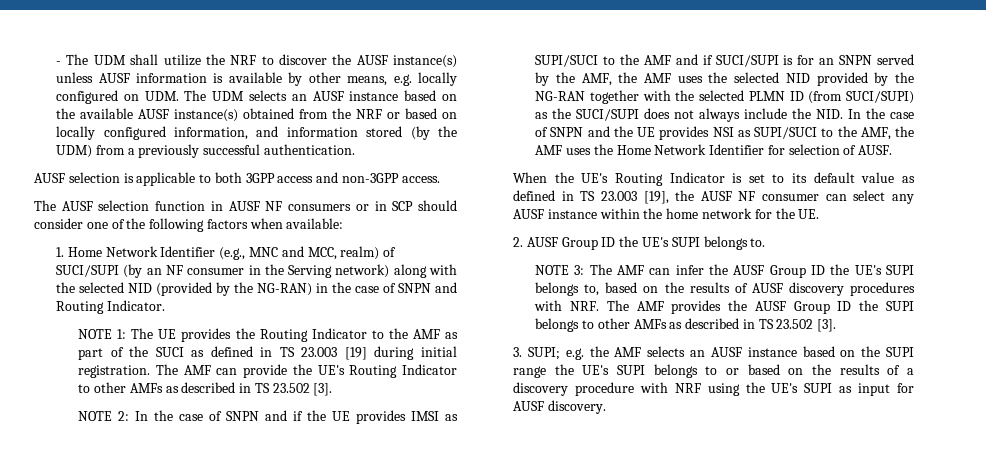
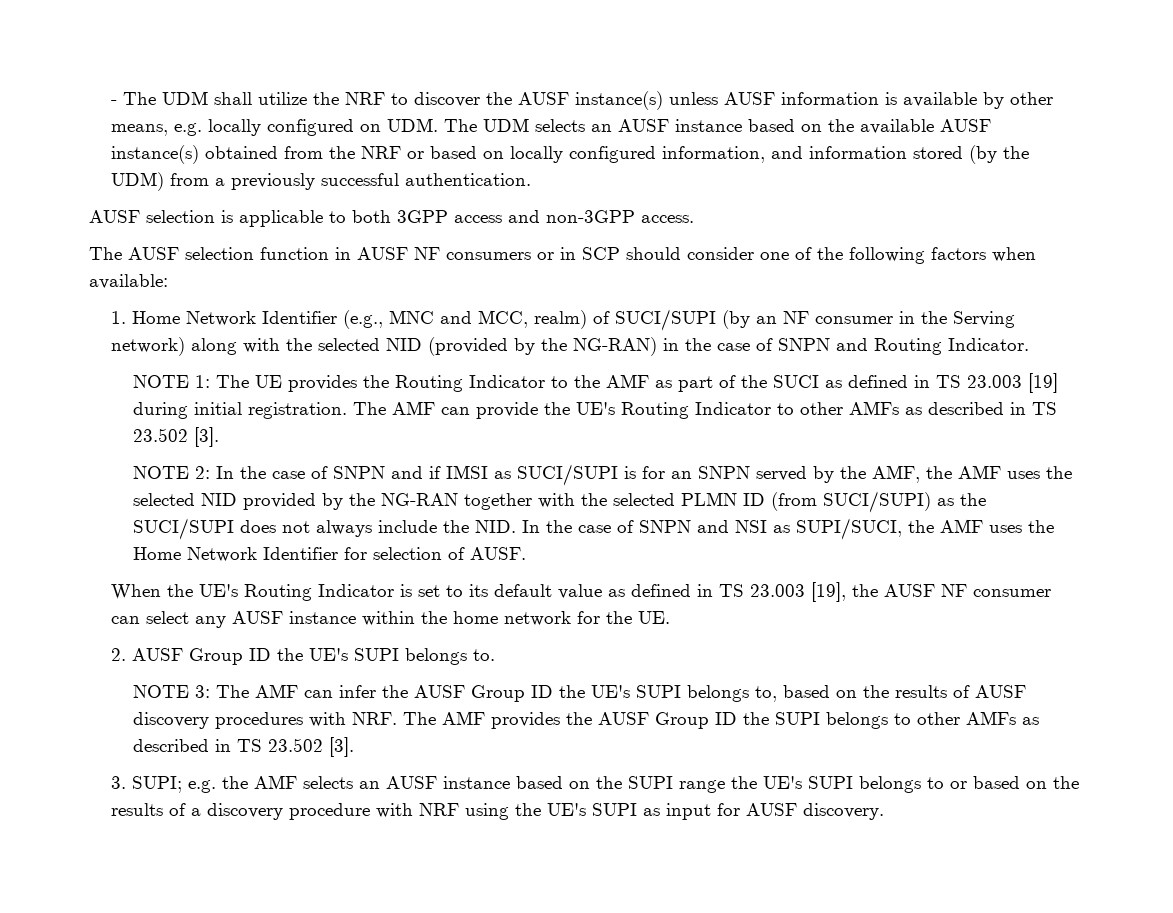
- In the case of SNPN and if the UE provides IMSI as SUPI/SUCI to the AMF and if SUCI/SUPI is for an SNPN served by the AMF, the AMF uses the selected NID provided by the NG-RAN together with the selected PLMN ID (from SUCI/SUPI) as the SUCI/SUPI does not always include the NID. In the case of SNPN and the UE provides NSI as SUPI/SUCI to the AMF, the AMF uses the Home Network Identifier for selection of AUSF.
+ In the case of SNPN and if IMSI as SUCI/SUPI is for an SNPN served by the AMF, the AMF uses the selected NID provided by the NG-RAN together with the selected PLMN ID (from SUCI/SUPI) as the SUCI/SUPI does not always include the NID. In the case of SNPN and NSI as SUPI/SUCI, the AMF uses the Home Network Identifier for selection of AUSF.

